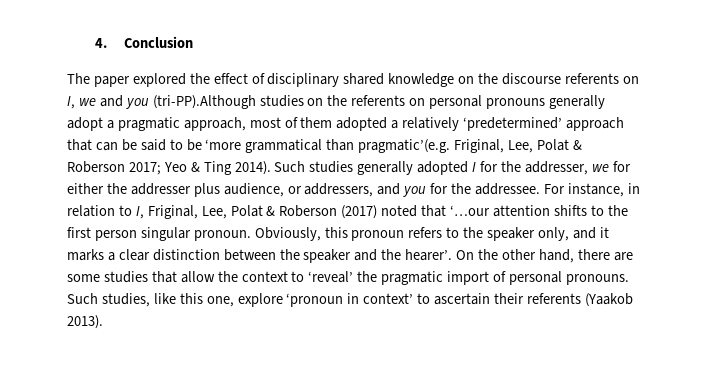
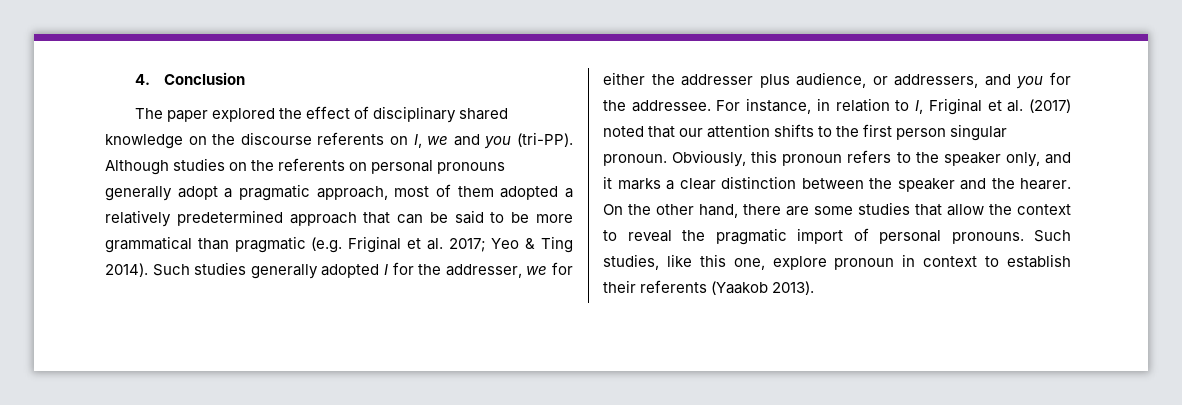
- The paper explored the effect of disciplinary shared knowledge on the discourse referents on I, we and you (tri-PP).Although studies on the referents on personal pronouns generally adopt a pragmatic approach, most of them adopted a relatively ‘predetermined’ approach that can be said to be ‘more grammatical than pragmatic’(e.g. Friginal, Lee, Polat & Roberson 2017; Yeo & Ting 2014).
+ The paper explored the effect of disciplinary shared knowledge on the discourse referents on I, we and you (tri-PP). Although studies on the referents on personal pronouns generally adopt a pragmatic approach, most of them adopted a relatively predetermined approach that can be said to be more grammatical than pragmatic (e.g. Friginal et al. 2017; Yeo & Ting 2014).
- For instance, in relation to I, Friginal, Lee, Polat & Roberson (2017) noted that ‘…our attention shifts to the first person singular pronoun.
+ For instance, in relation to I, Friginal et al. (2017) noted that our attention shifts to the first person singular pronoun.
- Obviously, this pronoun refers to the speaker only, and it marks a clear distinction between the speaker and the hearer’.
+ Obviously, this pronoun refers to the speaker only, and it marks a clear distinction between the speaker and the hearer.
- On the other hand, there are some studies that allow the context to ‘reveal’ the pragmatic import of personal pronouns.
+ On the other hand, there are some studies that allow the context to reveal the pragmatic import of personal pronouns.
- Such studies, like this one, explore ‘pronoun in context’ to ascertain their referents (Yaakob 2013).
+ Such studies, like this one, explore pronoun in context to establish their referents (Yaakob 2013).

